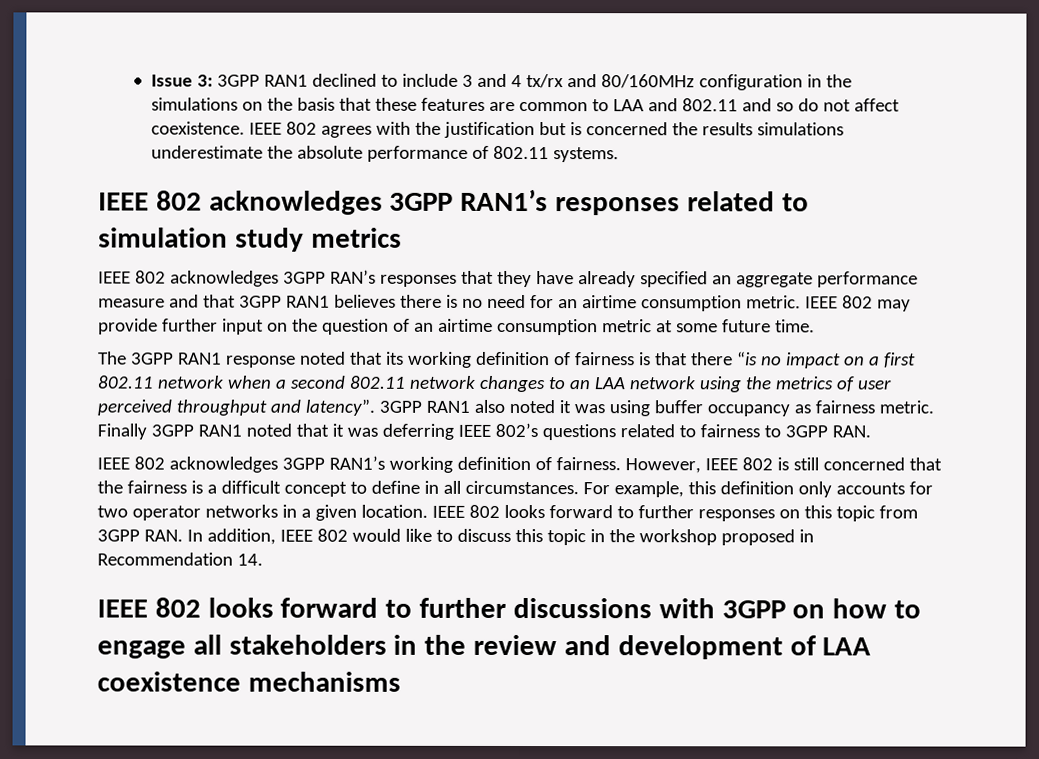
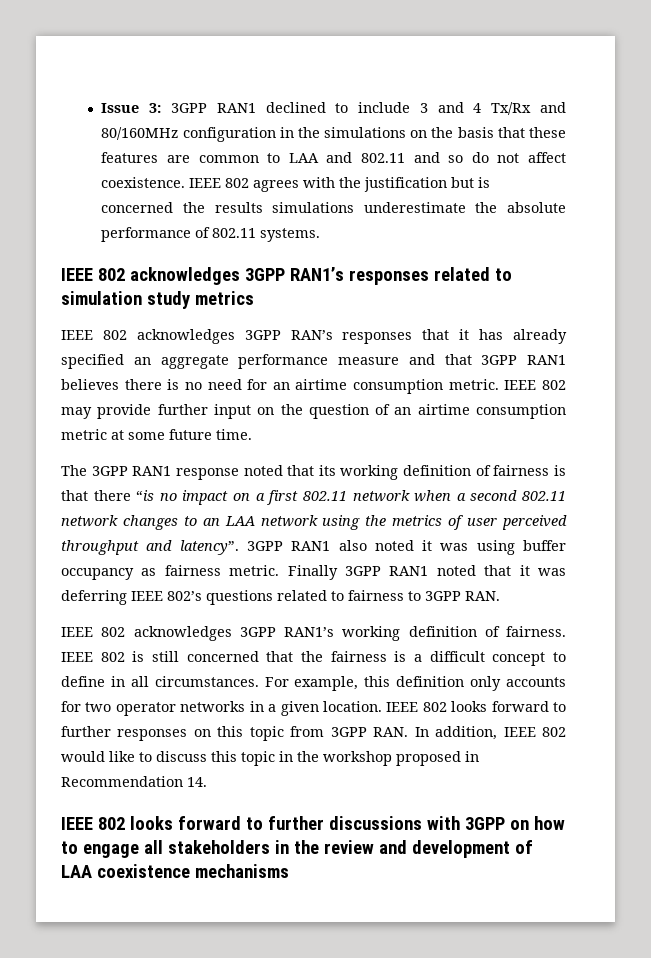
- Issue 3: 3GPP RAN1 declined to include 3 and 4 tx/rx and 80/160MHz configuration in the simulations on the basis that these features are common to LAA and 802.11 and so do not affect coexistence.
+ Issue 3: 3GPP RAN1 declined to include 3 and 4 Tx/Rx and 80/160MHz configuration in the simulations on the basis that these features are common to LAA and 802.11 and so do not affect coexistence.
- IEEE 802 acknowledges 3GPP RAN’s responses that they have already specified an aggregate performance measure and that 3GPP RAN1 believes there is no need for an airtime consumption metric.
+ IEEE 802 acknowledges 3GPP RAN’s responses that it has already specified an aggregate performance measure and that 3GPP RAN1 believes there is no need for an airtime consumption metric.
- However, IEEE 802 is still concerned that the fairness is a difficult concept to define in all circumstances.
+ IEEE 802 is still concerned that the fairness is a difficult concept to define in all circumstances.

